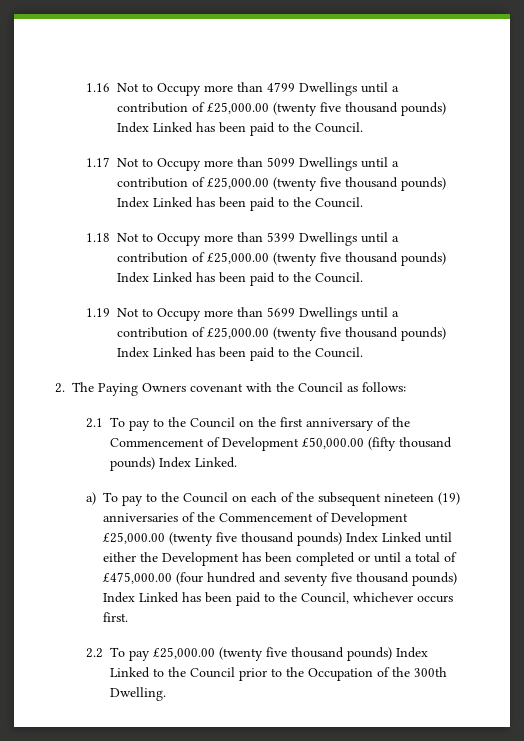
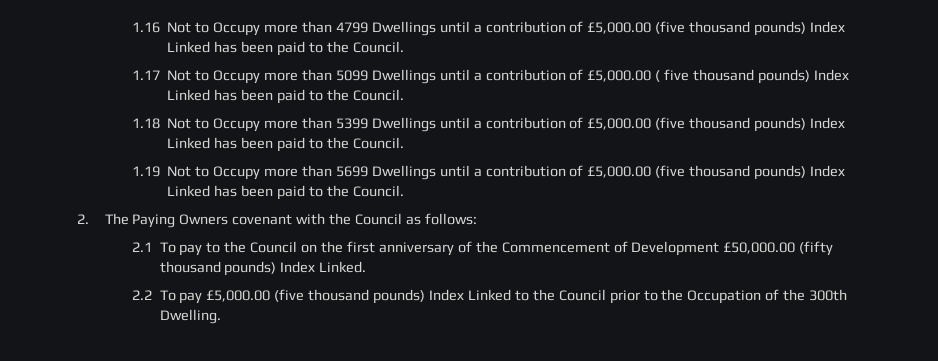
- 1.16 Not to Occupy more than 4799 Dwellings until a contribution of £25,000.00 (twenty five thousand pounds) Index Linked has been paid to the Council.
+ 1.16 Not to Occupy more than 4799 Dwellings until a contribution of £5,000.00 (five thousand pounds) Index Linked has been paid to the Council.
- 1.17 Not to Occupy more than 5099 Dwellings until a contribution of £25,000.00 (twenty five thousand pounds) Index Linked has been paid to the Council.
+ 1.17 Not to Occupy more than 5099 Dwellings until a contribution of £5,000.00 ( five thousand pounds) Index Linked has been paid to the Council.
- 1.18 Not to Occupy more than 5399 Dwellings until a contribution of £25,000.00 (twenty five thousand pounds) Index Linked has been paid to the Council.
+ 1.18 Not to Occupy more than 5399 Dwellings until a contribution of £5,000.00 (five thousand pounds) Index Linked has been paid to the Council.
- 1.19 Not to Occupy more than 5699 Dwellings until a contribution of £25,000.00 (twenty five thousand pounds) Index Linked has been paid to the Council.
+ 1.19 Not to Occupy more than 5699 Dwellings until a contribution of £5,000.00 (five thousand pounds) Index Linked has been paid to the Council.
- a) To pay to the Council on each of the subsequent nineteen (19) anniversaries of the Commencement of Development £25,000.00 (twenty five thousand pounds) Index Linked until either the Development has been completed or until a total of £475,000.00 (four hundred and seventy five thousand pounds) Index Linked has been paid to the Council, whichever occurs first.
- 2.2 To pay £25,000.00 (twenty five thousand pounds) Index Linked to the Council prior to the Occupation of the 300th Dwelling.
+ 2.2 To pay £5,000.00 (five thousand pounds) Index Linked to the Council prior to the Occupation of the 300th Dwelling.

